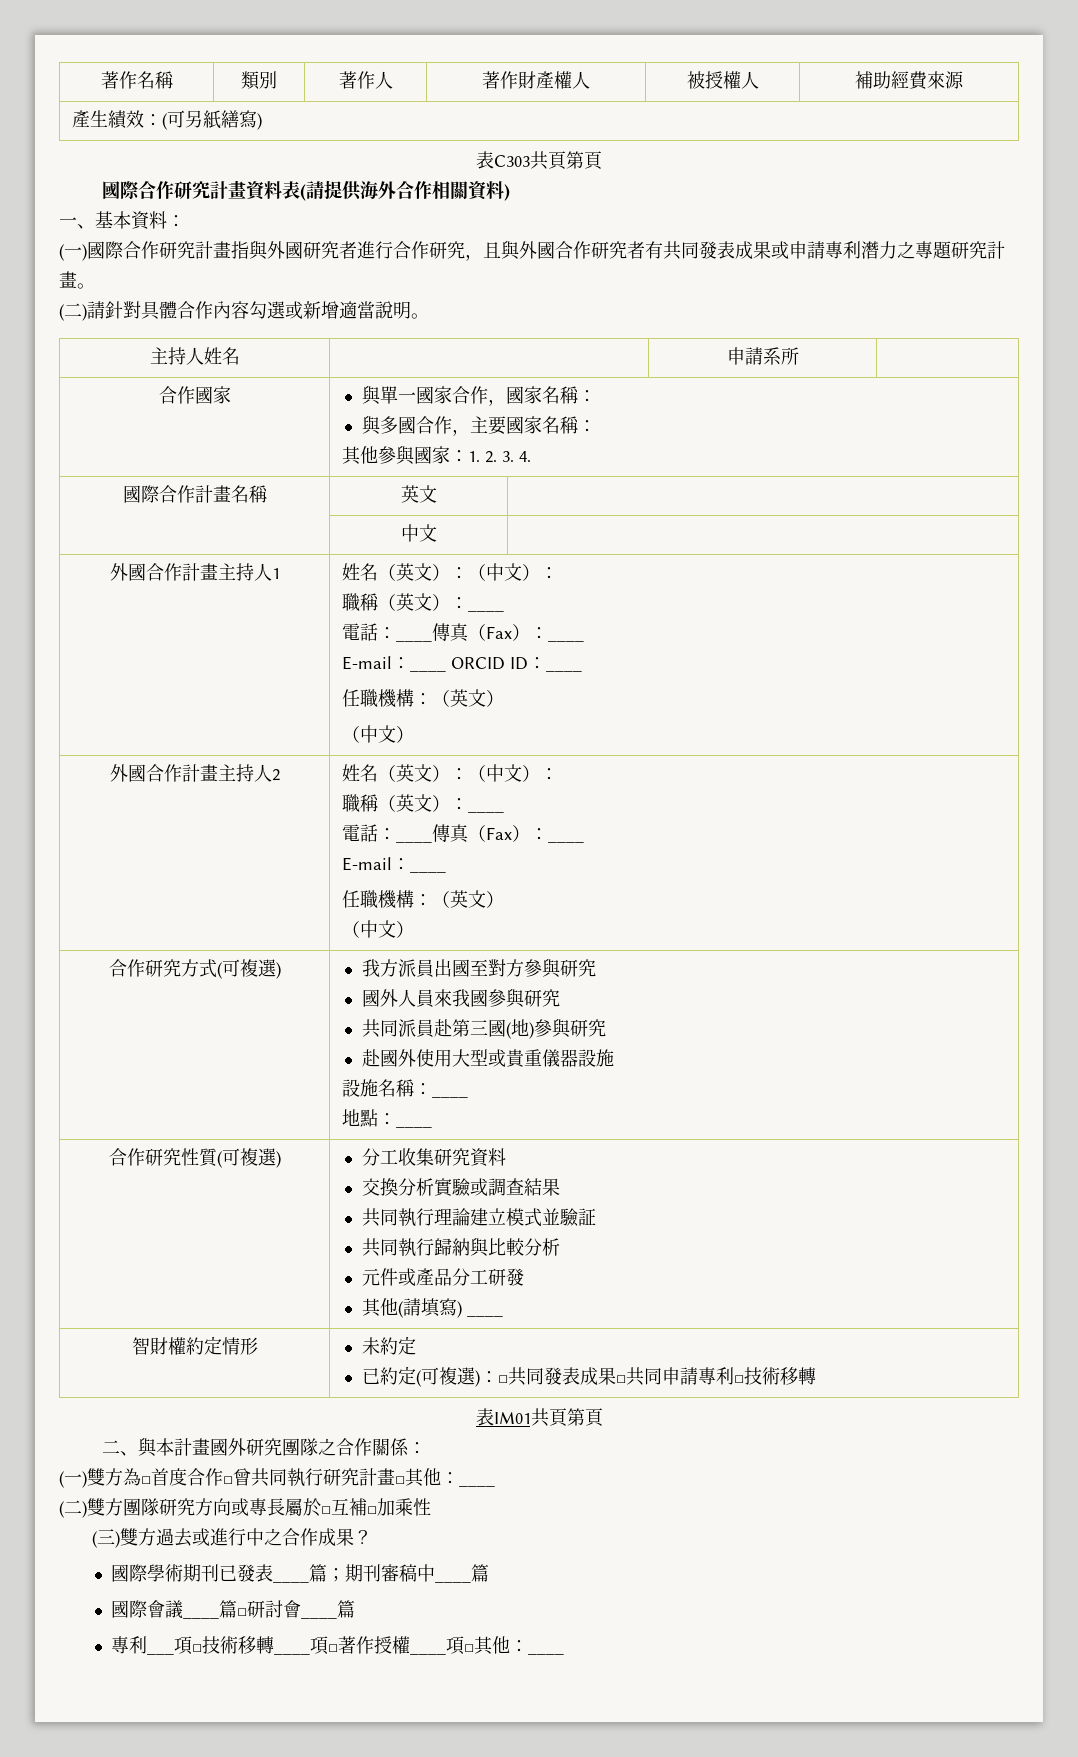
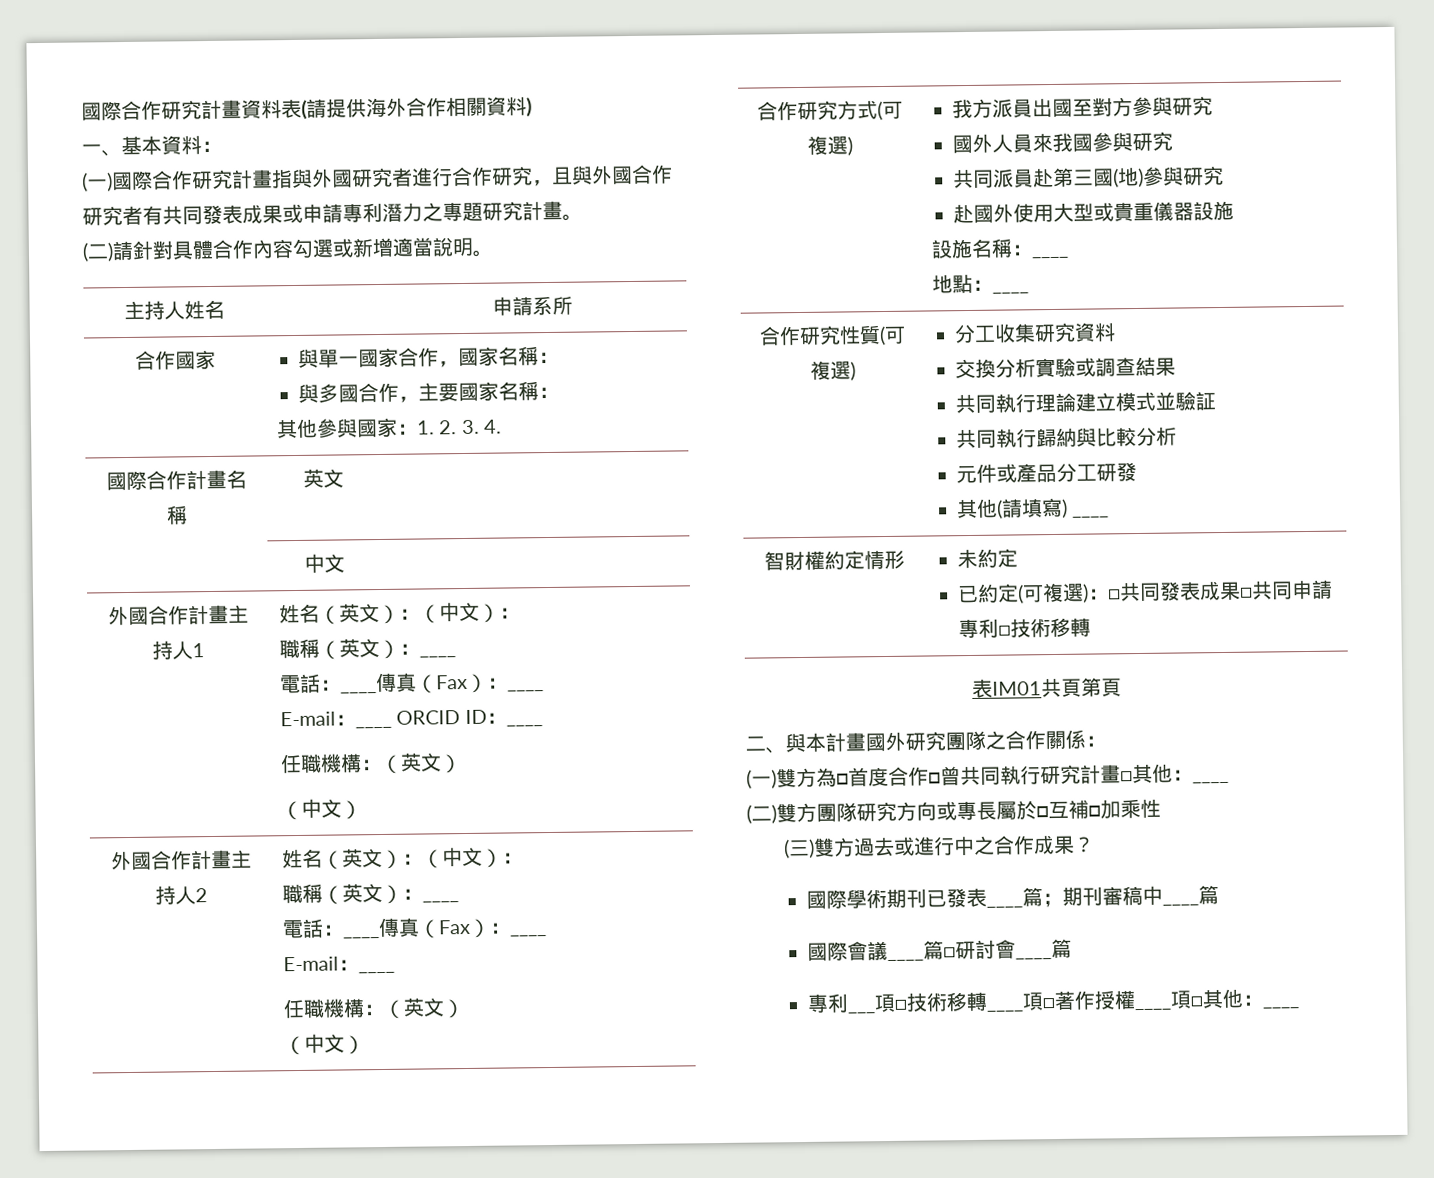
- 著作名稱 | 類別 | 著作人 | 著作財產權人 | 被授權人 | 補助經費來源
- 產生績效：(可另紙繕寫)
- 表C303共頁第頁

